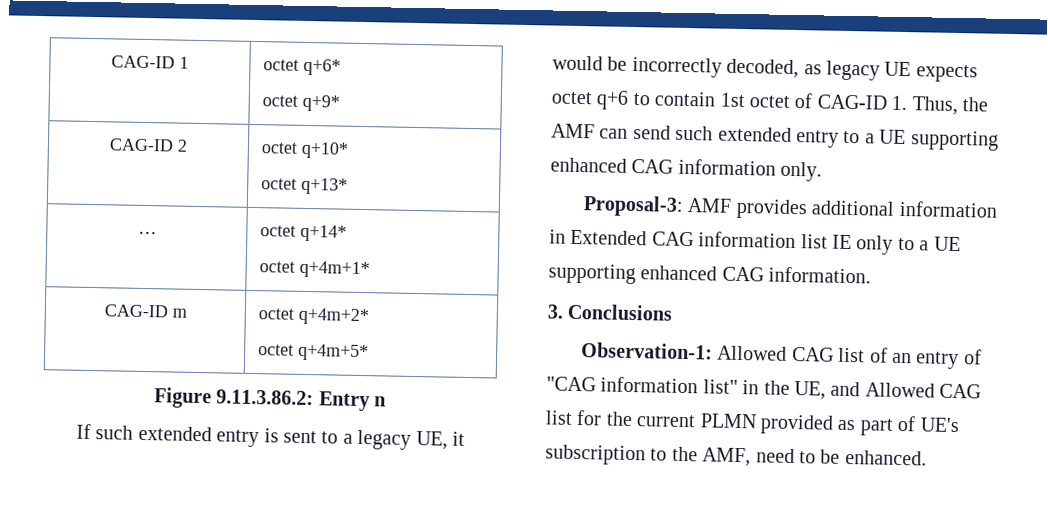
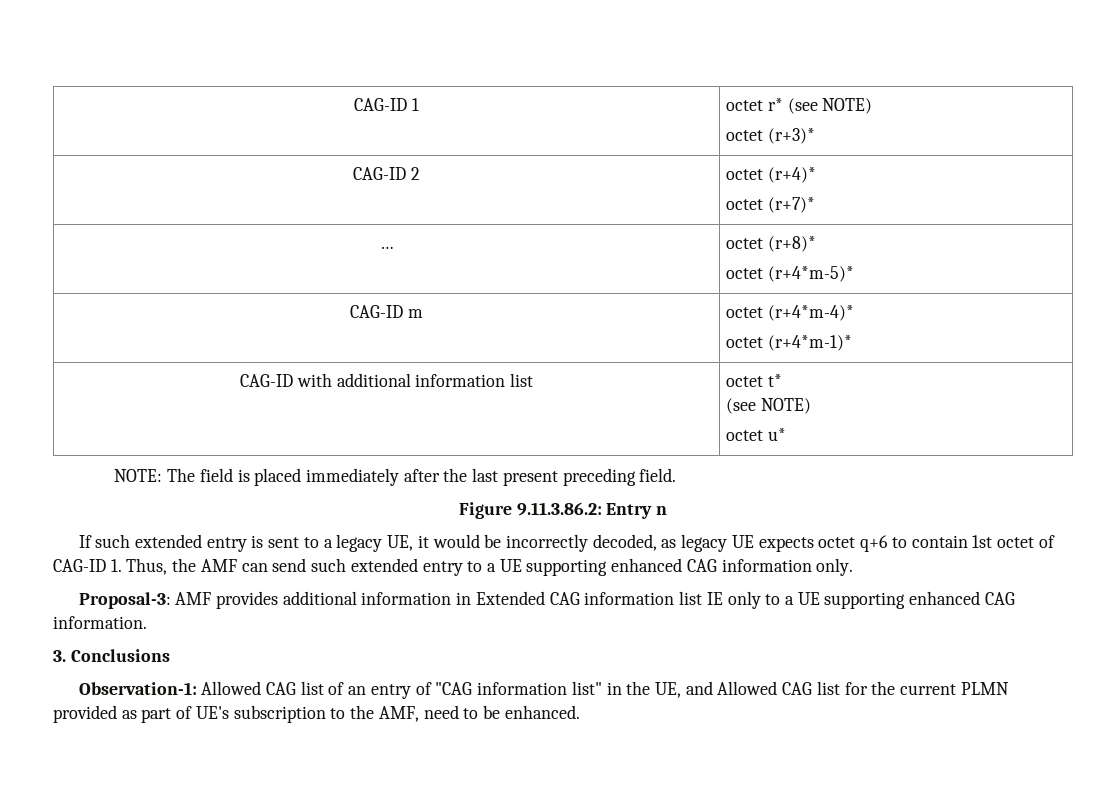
- CAG-ID 1 | octet q+6*
- octet q+9*
+ CAG-ID 1 | octet r* (see NOTE)
+ octet (r+3)*
- CAG-ID 2 | octet q+10*
- octet q+13*
+ CAG-ID 2 | octet (r+4)*
+ octet (r+7)*
- … | octet q+14*
- octet q+4m+1*
+ … | octet (r+8)*
+ octet (r+4*m-5)*
- CAG-ID m | octet q+4m+2*
- octet q+4m+5*
+ CAG-ID m | octet (r+4*m-4)*
+ octet (r+4*m-1)*
+ CAG-ID with additional information list | octet t*
+ (see NOTE)
+ octet u*
+ NOTE: The field is placed immediately after the last present preceding field.

